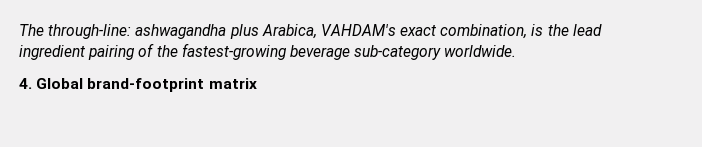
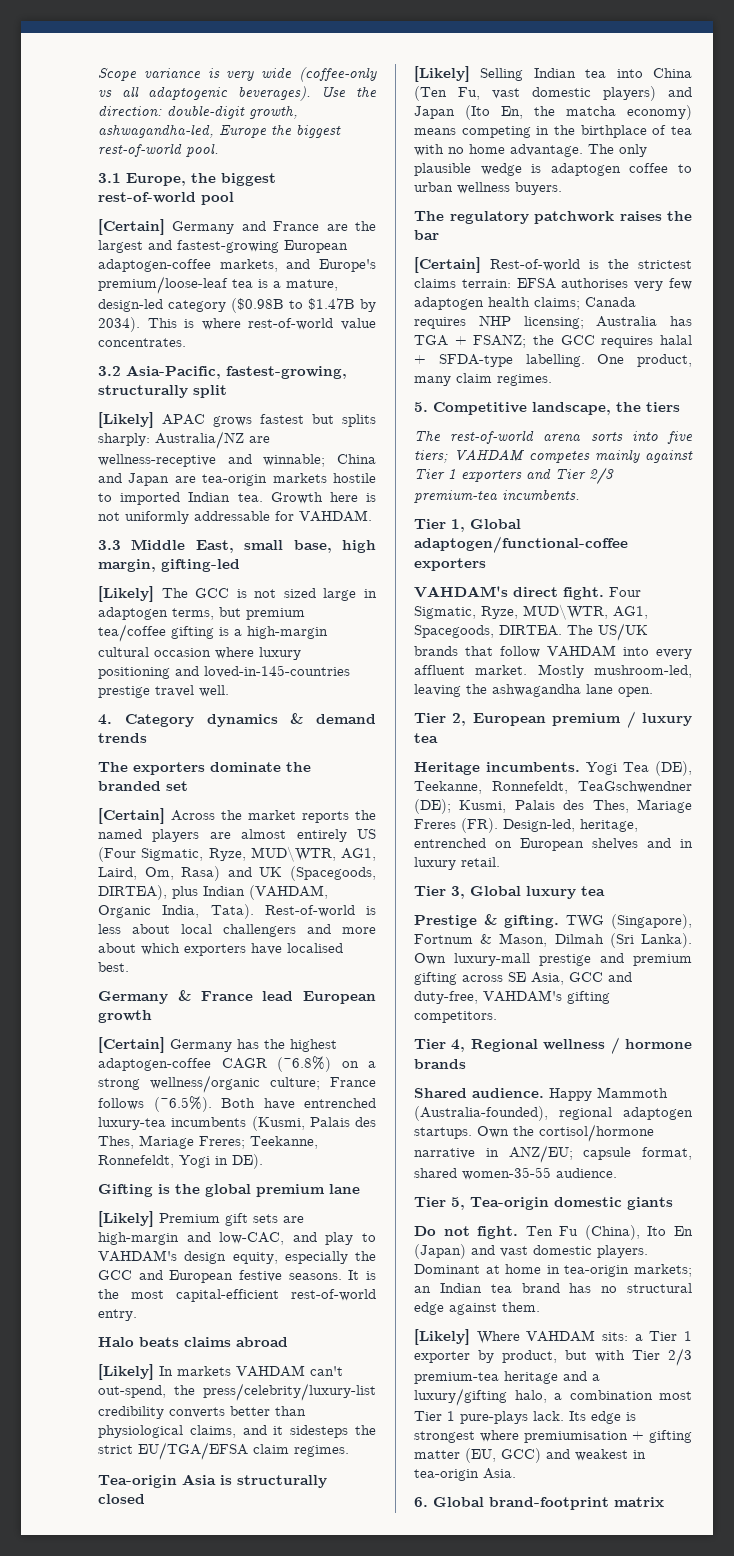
- The through-line: ashwagandha plus Arabica, VAHDAM's exact combination, is the lead ingredient pairing of the fastest-growing beverage sub-category worldwide.
- 4. Global brand-footprint matrix
+ Scope variance is very wide (coffee-only vs all adaptogenic beverages). Use the direction: double-digit growth, ashwagandha-led, Europe the biggest rest-of-world pool.
+ 3.1 Europe, the biggest rest-of-world pool
+ [Certain] Germany and France are the largest and fastest-growing European adaptogen-coffee markets, and Europe's premium/loose-leaf tea is a mature, design-led category ($0.98B to $1.47B by 2034). This is where rest-of-world value concentrates.
+ 3.2 Asia-Pacific, fastest-growing, structurally split
+ [Likely] APAC grows fastest but splits sharply: Australia/NZ are wellness-receptive and winnable; China and Japan are tea-origin markets hostile to imported Indian tea. Growth here is not uniformly addressable for VAHDAM.
+ 3.3 Middle East, small base, high margin, gifting-led
+ [Likely] The GCC is not sized large in adaptogen terms, but premium tea/coffee gifting is a high-margin cultural occasion where luxury positioning and loved-in-145-countries prestige travel well.
+ 4. Category dynamics & demand trends
+ The exporters dominate the branded set
+ [Certain] Across the market reports the named players are almost entirely US (Four Sigmatic, Ryze, MUD\WTR, AG1, Laird, Om, Rasa) and UK (Spacegoods, DIRTEA), plus Indian (VAHDAM, Organic India, Tata). Rest-of-world is less about local challengers and more about which exporters have localised best.
+ Germany & France lead European growth
+ [Certain] Germany has the highest adaptogen-coffee CAGR (~6.8%) on a strong wellness/organic culture; France follows (~6.5%). Both have entrenched luxury-tea incumbents (Kusmi, Palais des Thes, Mariage Freres; Teekanne, Ronnefeldt, Yogi in DE).
+ Gifting is the global premium lane
+ [Likely] Premium gift sets are high-margin and low-CAC, and play to VAHDAM's design equity, especially the GCC and European festive seasons. It is the most capital-efficient rest-of-world entry.
+ Halo beats claims abroad
+ [Likely] In markets VAHDAM can't out-spend, the press/celebrity/luxury-list credibility converts better than physiological claims, and it sidesteps the strict EU/TGA/EFSA claim regimes.
+ Tea-origin Asia is structurally closed
+ [Likely] Selling Indian tea into China (Ten Fu, vast domestic players) and Japan (Ito En, the matcha economy) means competing in the birthplace of tea with no home advantage. The only plausible wedge is adaptogen coffee to urban wellness buyers.
+ The regulatory patchwork raises the bar
+ [Certain] Rest-of-world is the strictest claims terrain: EFSA authorises very few adaptogen health claims; Canada requires NHP licensing; Australia has TGA + FSANZ; the GCC requires halal + SFDA-type labelling. One product, many claim regimes.
+ 5. Competitive landscape, the tiers
+ The rest-of-world arena sorts into five tiers; VAHDAM competes mainly against Tier 1 exporters and Tier 2/3 premium-tea incumbents.
+ Tier 1, Global adaptogen/functional-coffee exporters
+ VAHDAM's direct fight. Four Sigmatic, Ryze, MUD\WTR, AG1, Spacegoods, DIRTEA. The US/UK brands that follow VAHDAM into every affluent market. Mostly mushroom-led, leaving the ashwagandha lane open.
+ Tier 2, European premium / luxury tea
+ Heritage incumbents. Yogi Tea (DE), Teekanne, Ronnefeldt, TeaGschwendner (DE); Kusmi, Palais des Thes, Mariage Freres (FR). Design-led, heritage, entrenched on European shelves and in luxury retail.
+ Tier 3, Global luxury tea
+ Prestige & gifting. TWG (Singapore), Fortnum & Mason, Dilmah (Sri Lanka). Own luxury-mall prestige and premium gifting across SE Asia, GCC and duty-free, VAHDAM's gifting competitors.
+ Tier 4, Regional wellness / hormone brands
+ Shared audience. Happy Mammoth (Australia-founded), regional adaptogen startups. Own the cortisol/hormone narrative in ANZ/EU; capsule format, shared women-35-55 audience.
+ Tier 5, Tea-origin domestic giants
+ Do not fight. Ten Fu (China), Ito En (Japan) and vast domestic players. Dominant at home in tea-origin markets; an Indian tea brand has no structural edge against them.
+ [Likely] Where VAHDAM sits: a Tier 1 exporter by product, but with Tier 2/3 premium-tea heritage and a luxury/gifting halo, a combination most Tier 1 pure-plays lack. Its edge is strongest where premiumisation + gifting matter (EU, GCC) and weakest in tea-origin Asia.
+ 6. Global brand-footprint matrix

